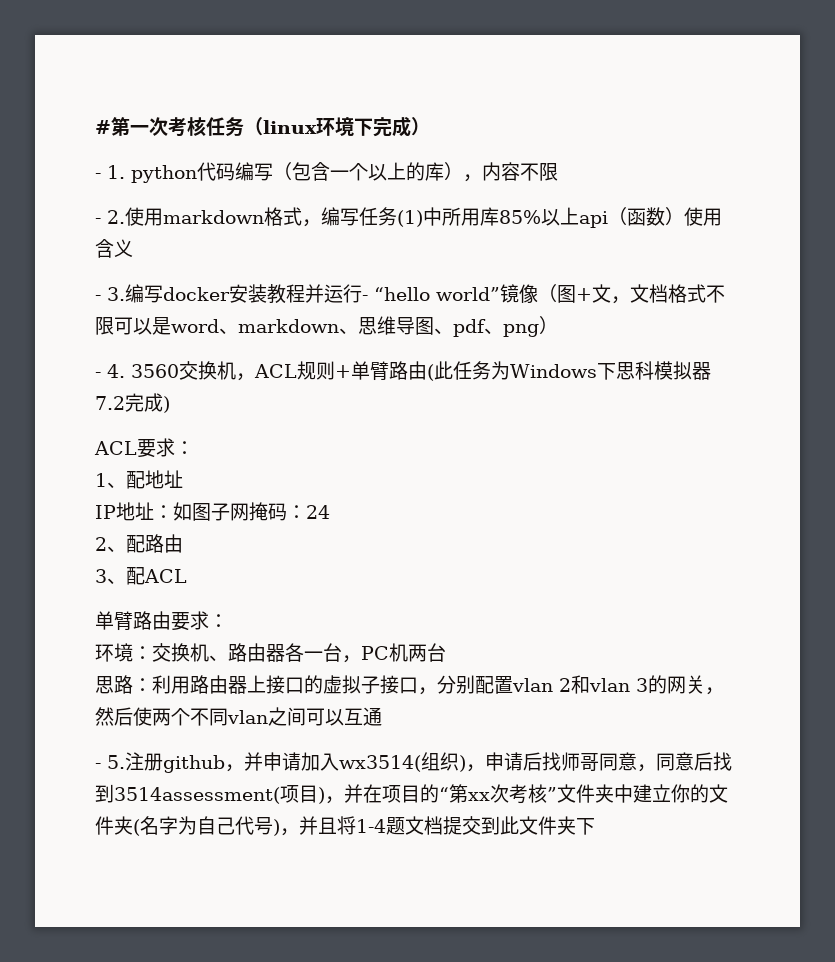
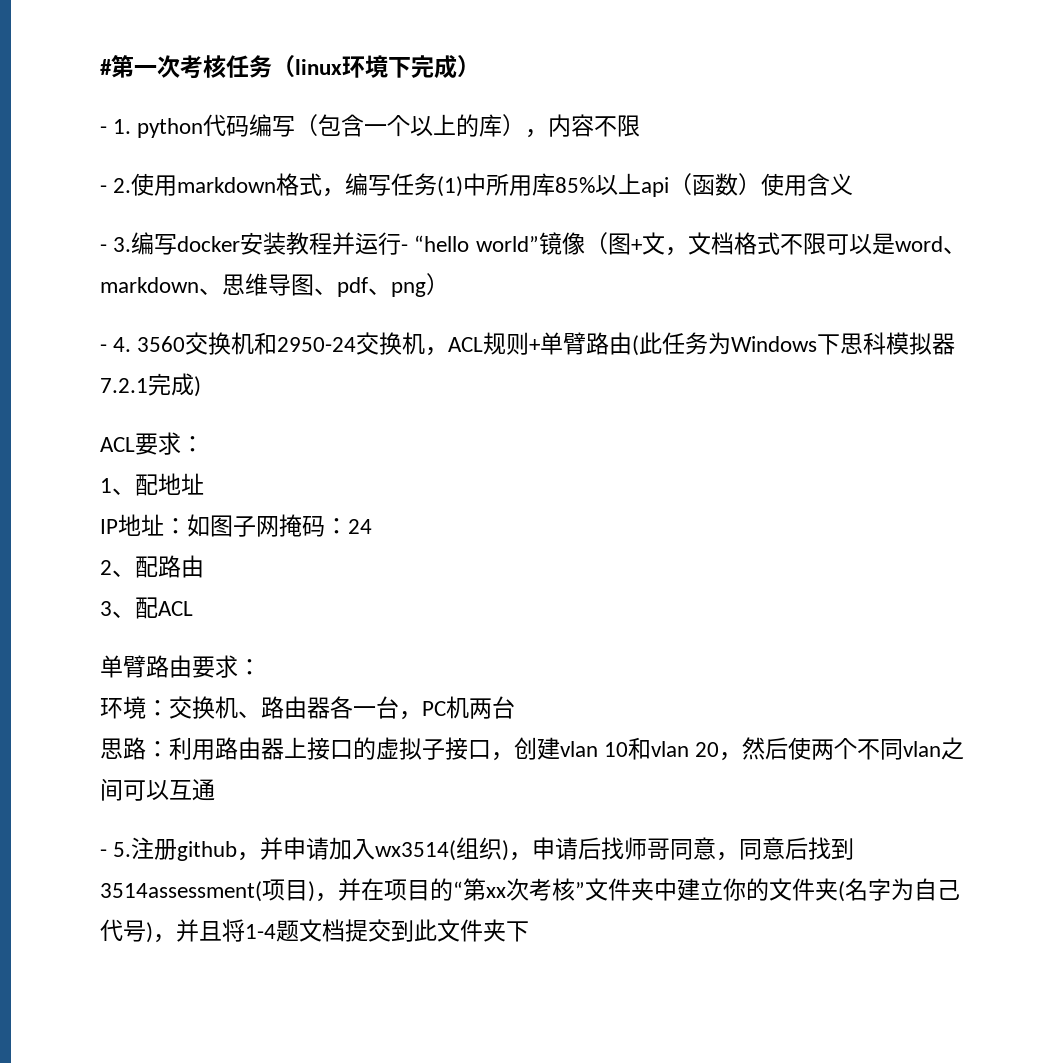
- - 4. 3560交换机，ACL规则+单臂路由(此任务为Windows下思科模拟器7.2完成)
+ - 4. 3560交换机和2950-24交换机，ACL规则+单臂路由(此任务为Windows下思科模拟器7.2.1完成)
- 思路：利用路由器上接口的虚拟子接口，分别配置vlan 2和vlan 3的网关，然后使两个不同vlan之间可以互通
+ 思路：利用路由器上接口的虚拟子接口，创建vlan 10和vlan 20，然后使两个不同vlan之间可以互通

